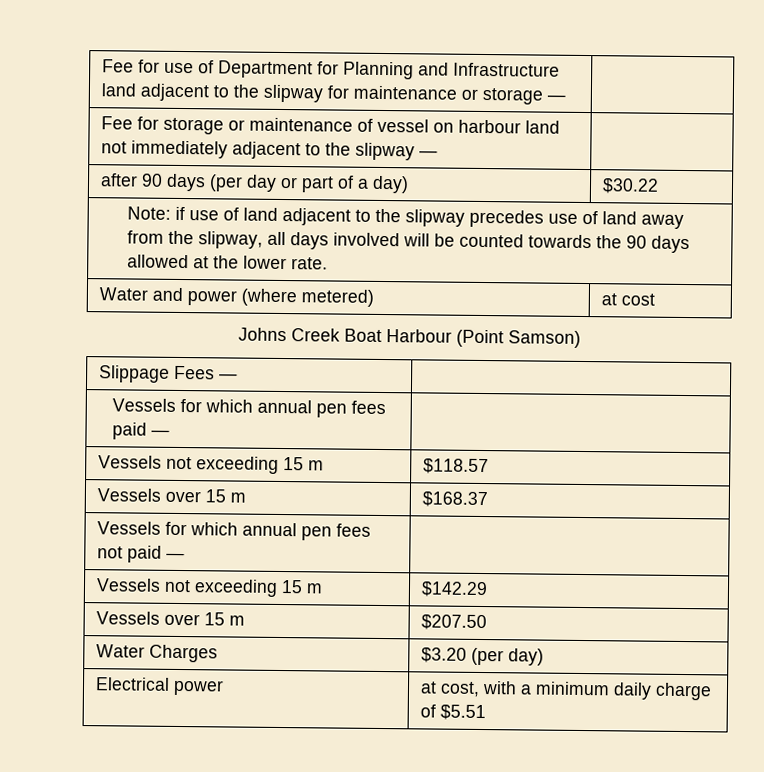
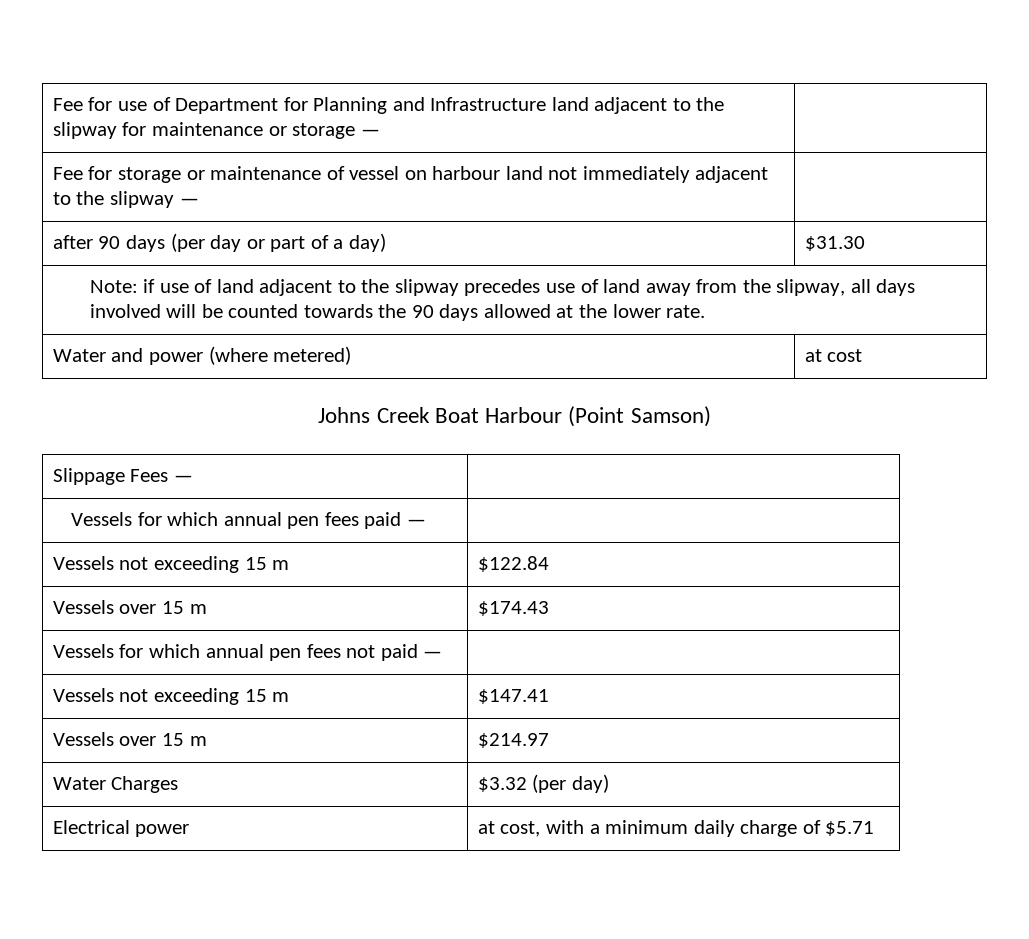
- after 90 days (per day or part of a day) | $30.22
+ after 90 days (per day or part of a day) | $31.30
- Vessels not exceeding 15 m | $118.57
- Vessels over 15 m | $168.37
+ Vessels not exceeding 15 m | $122.84
+ Vessels over 15 m | $174.43
- Vessels not exceeding 15 m | $142.29
- Vessels over 15 m | $207.50
+ Vessels not exceeding 15 m | $147.41
+ Vessels over 15 m | $214.97
- Water Charges | $3.20 (per day)
+ Water Charges | $3.32 (per day)
- Electrical power | at cost, with a minimum daily charge of $5.51
+ Electrical power | at cost, with a minimum daily charge of $5.71

